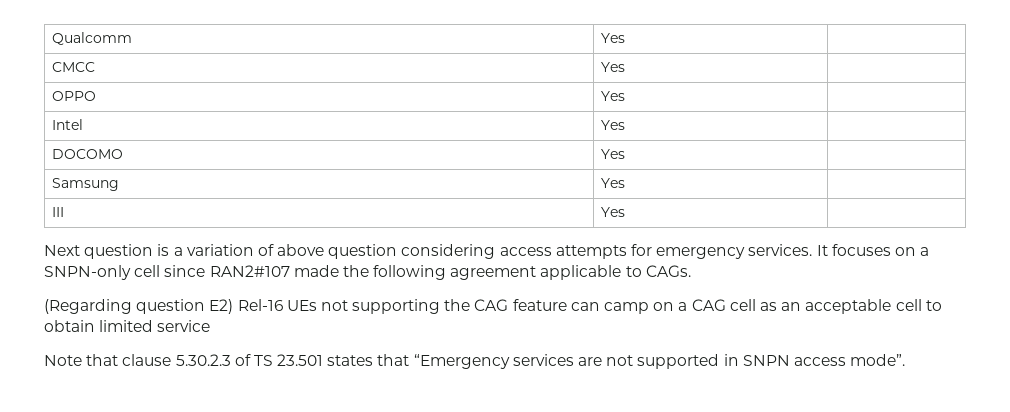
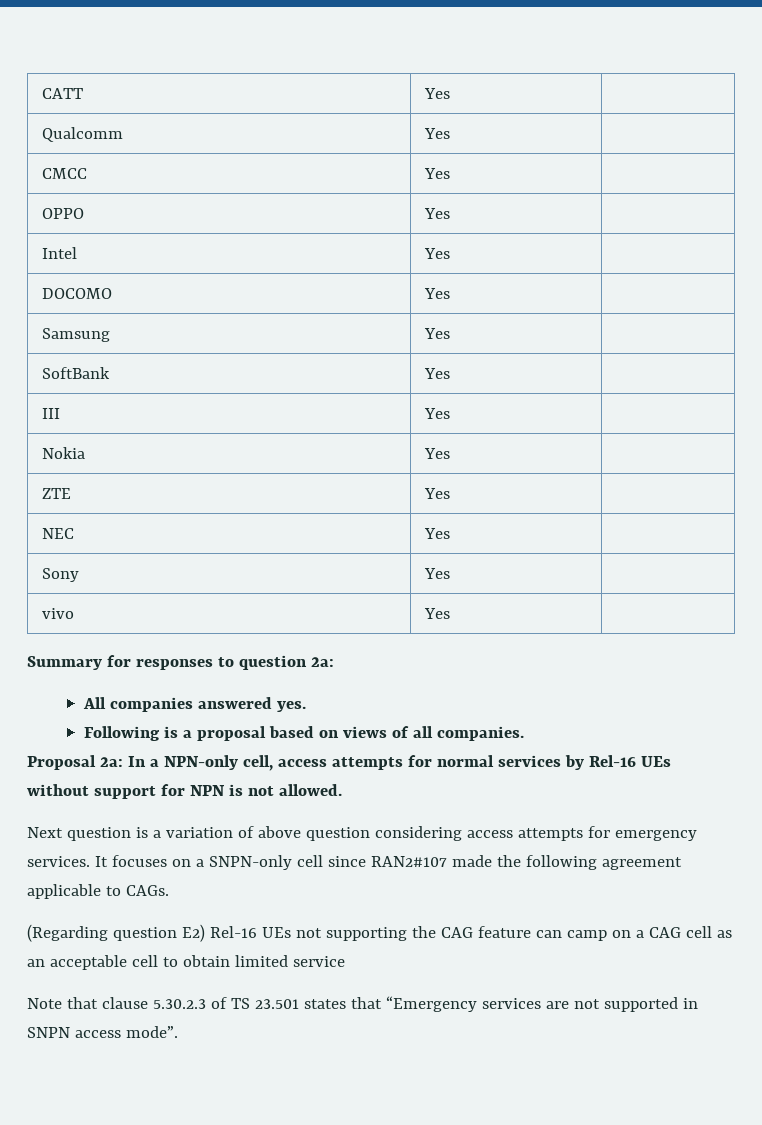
+ CATT | Yes |
+ SoftBank | Yes |
+ Nokia | Yes |
+ ZTE | Yes |
+ NEC | Yes |
+ Sony | Yes |
+ vivo | Yes |
+ Summary for responses to question 2a:
+ All companies answered yes.
+ Following is a proposal based on views of all companies.
+ Proposal 2a: In a NPN-only cell, access attempts for normal services by Rel-16 UEs without support for NPN is not allowed.

